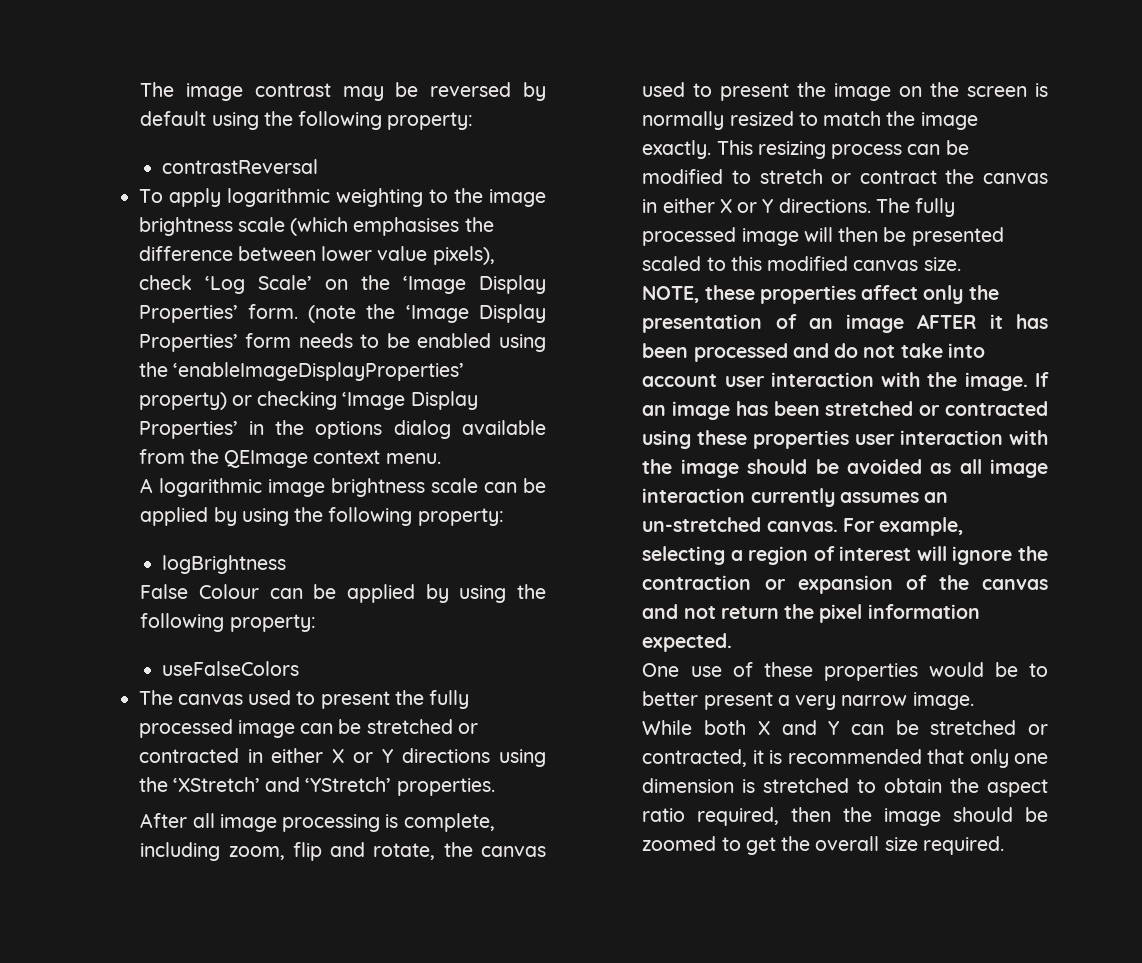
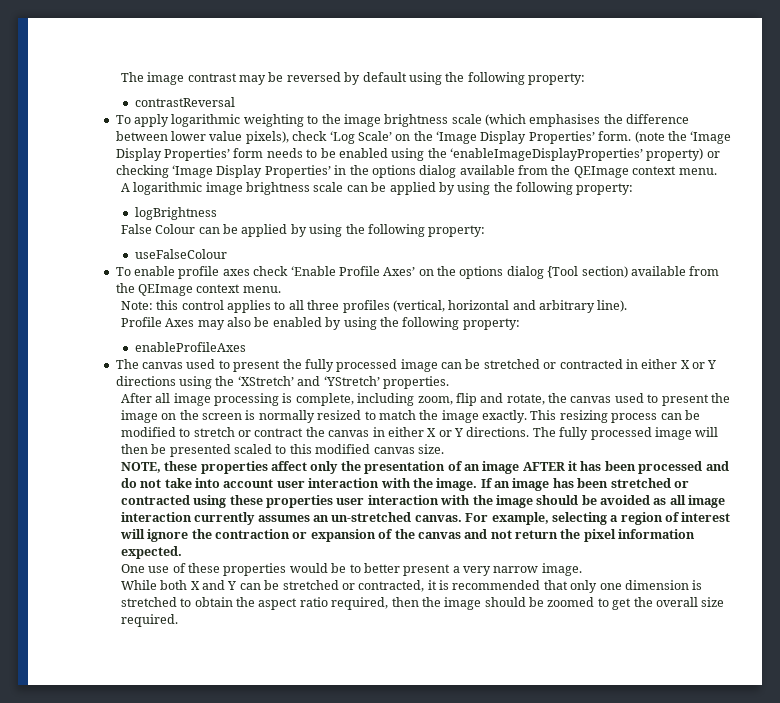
- useFalseColors
+ useFalseColour
+ To enable profile axes check ‘Enable Profile Axes’ on the options dialog {Tool section) available from the QEImage context menu.
+ Note: this control applies to all three profiles (vertical, horizontal and arbitrary line).
+ Profile Axes may also be enabled by using the following property:
+ enableProfileAxes

